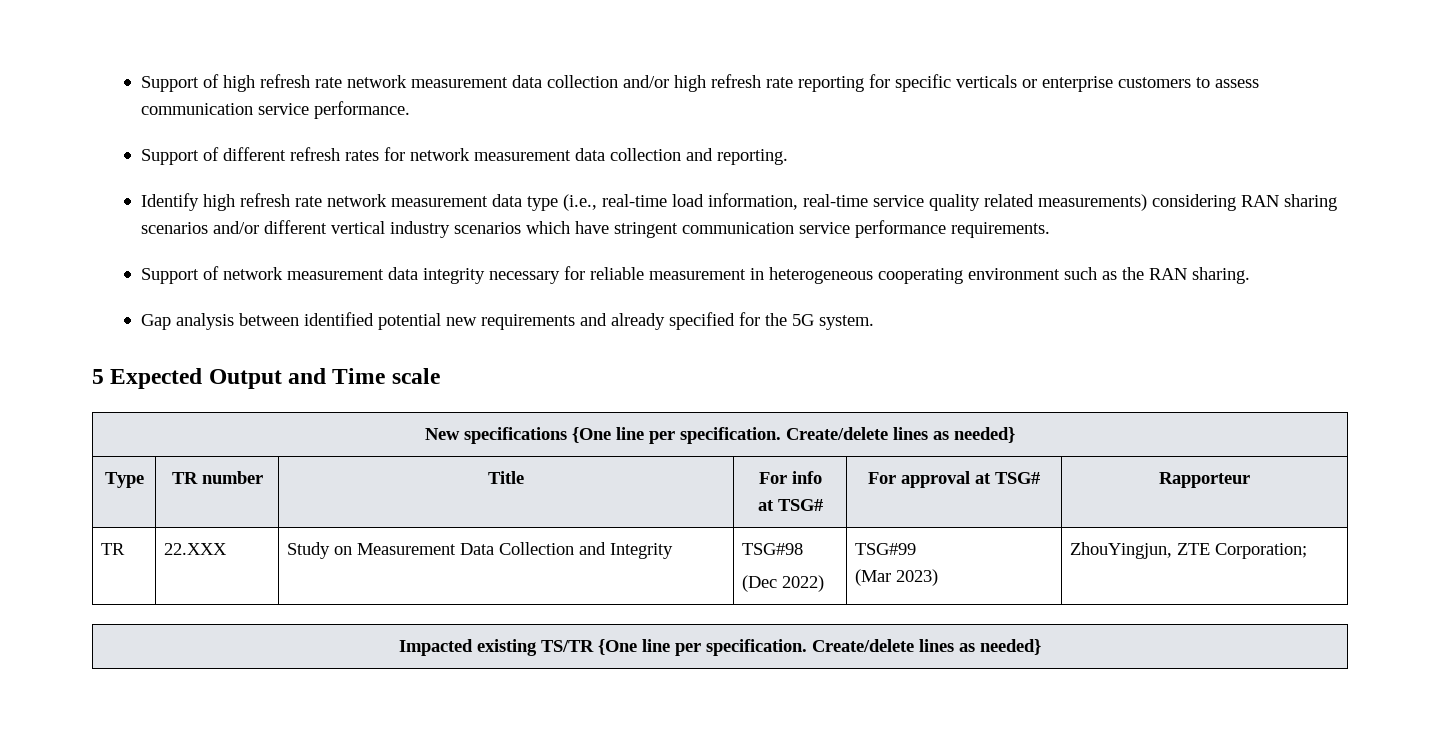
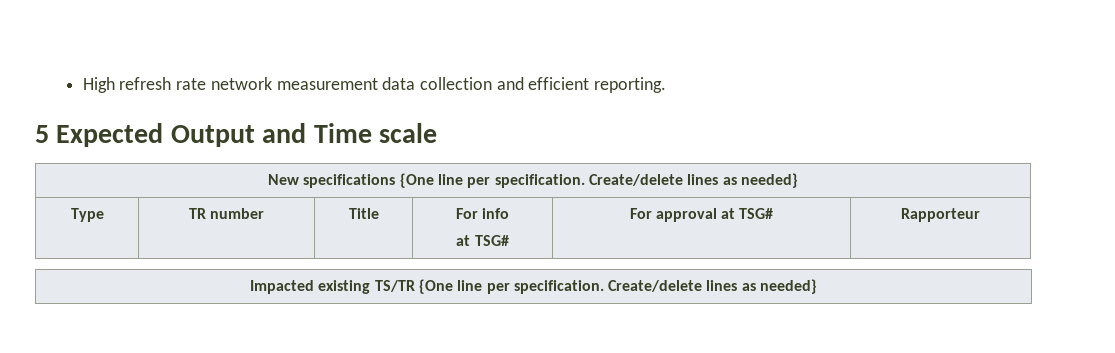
- Support of high refresh rate network measurement data collection and/or high refresh rate reporting for specific verticals or enterprise customers to assess communication service performance.
- Support of different refresh rates for network measurement data collection and reporting.
- Identify high refresh rate network measurement data type (i.e., real-time load information, real-time service quality related measurements) considering RAN sharing scenarios and/or different vertical industry scenarios which have stringent communication service performance requirements.
- Support of network measurement data integrity necessary for reliable measurement in heterogeneous cooperating environment such as the RAN sharing.
- Gap analysis between identified potential new requirements and already specified for the 5G system.
+ High refresh rate network measurement data collection and efficient reporting.
- TR | 22.XXX | Study on Measurement Data Collection and Integrity | TSG#98
- (Dec 2022) | TSG#99
- (Mar 2023) | ZhouYingjun, ZTE Corporation;

